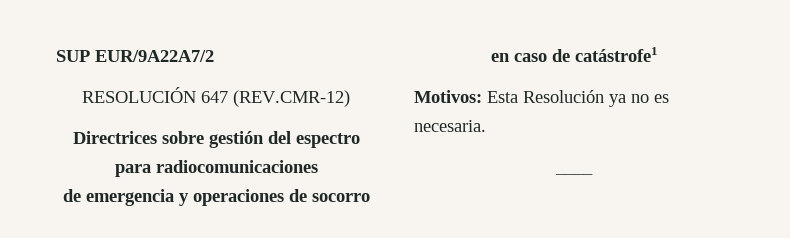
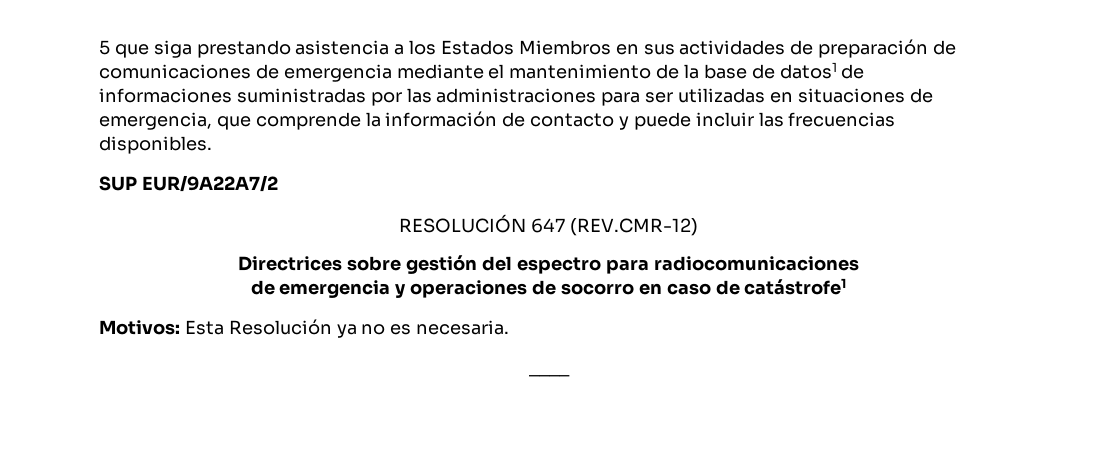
+ 5 que siga prestando asistencia a los Estados Miembros en sus actividades de preparación de comunicaciones de emergencia mediante el mantenimiento de la base de datos1 de informaciones suministradas por las administraciones para ser utilizadas en situaciones de emergencia, que comprende la información de contacto y puede incluir las frecuencias disponibles.

